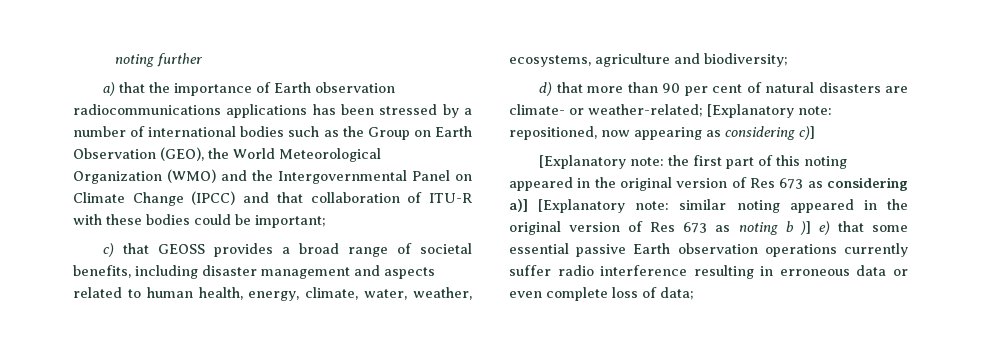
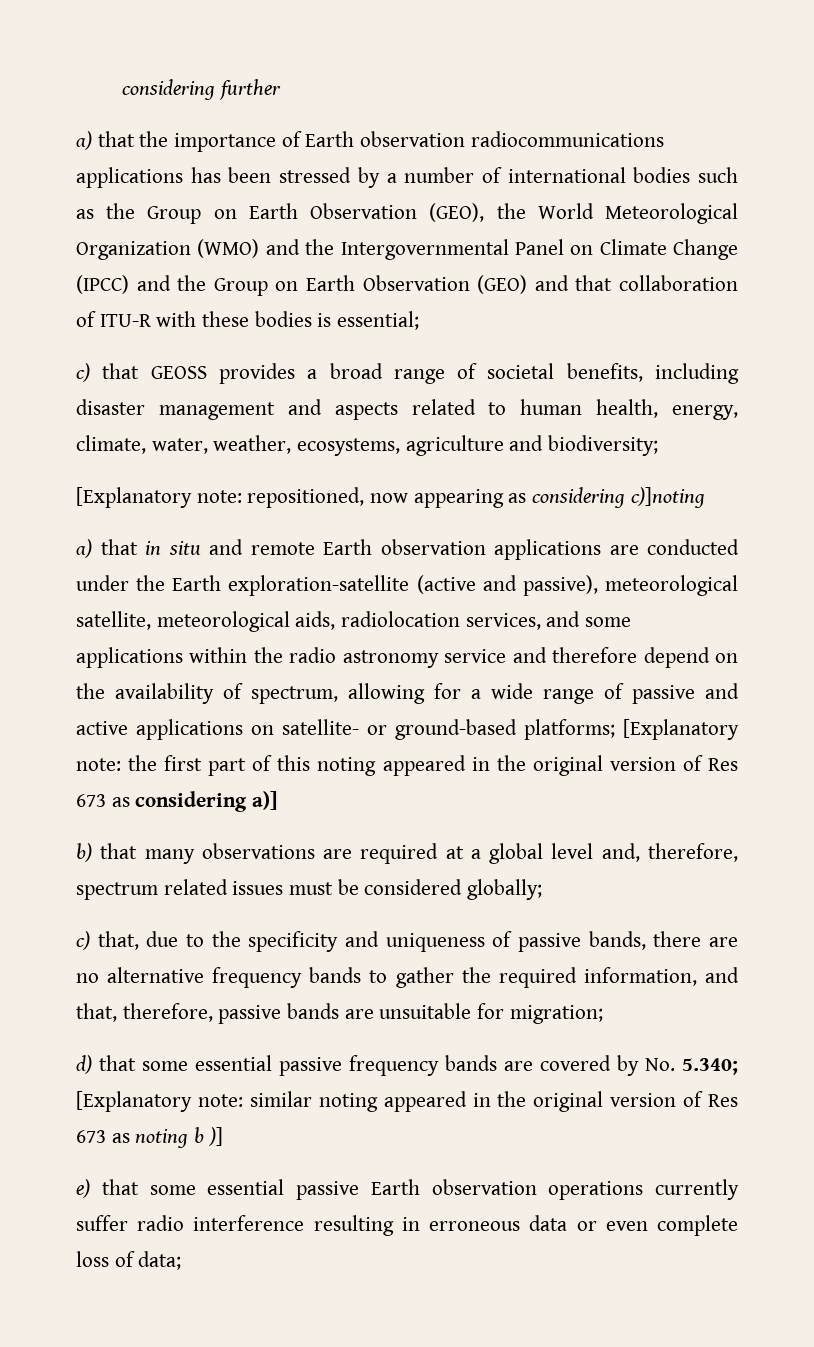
- noting further
+ considering further
- a) that the importance of Earth observation radiocommunications applications has been stressed by a number of international bodies such as the Group on Earth Observation (GEO), the World Meteorological Organization (WMO) and the Intergovernmental Panel on Climate Change (IPCC) and that collaboration of ITU-R with these bodies could be important;
+ a) that the importance of Earth observation radiocommunications applications has been stressed by a number of international bodies such as the Group on Earth Observation (GEO), the World Meteorological Organization (WMO) and the Intergovernmental Panel on Climate Change (IPCC) and the Group on Earth Observation (GEO) and that collaboration of ITU-R with these bodies is essential;
- d) that more than 90 per cent of natural disasters are climate- or weather-related;
- repositioned, now appearing as considering c)]
- [Explanatory note:
+ repositioned, now appearing as considering c)]noting
+ a) that in situ and remote Earth observation applications are conducted under the Earth exploration-satellite (active and passive), meteorological satellite, meteorological aids, radiolocation services, and some applications within the radio astronomy service and therefore depend on the availability of spectrum, allowing for a wide range of passive and active applications on satellite- or ground-based platforms; [Explanatory note:
- the first part of this noting appeared in the original version of Res 673 as considering a)] [Explanatory note:
+ the first part of this noting appeared in the original version of Res 673 as considering a)]
+ b) that many observations are required at a global level and, therefore, spectrum related issues must be considered globally;
+ c) that, due to the specificity and uniqueness of passive bands, there are no alternative frequency bands to gather the required information, and that, therefore, passive bands are unsuitable for migration;
+ d) that some essential passive frequency bands are covered by No. 5.340; [Explanatory note:
- similar noting appeared in the original version of Res 673 as noting b )] e) that some essential passive Earth observation operations currently suffer radio interference resulting in erroneous data or even complete loss of data;
+ similar noting appeared in the original version of Res 673 as noting b )]
+ e) that some essential passive Earth observation operations currently suffer radio interference resulting in erroneous data or even complete loss of data;

